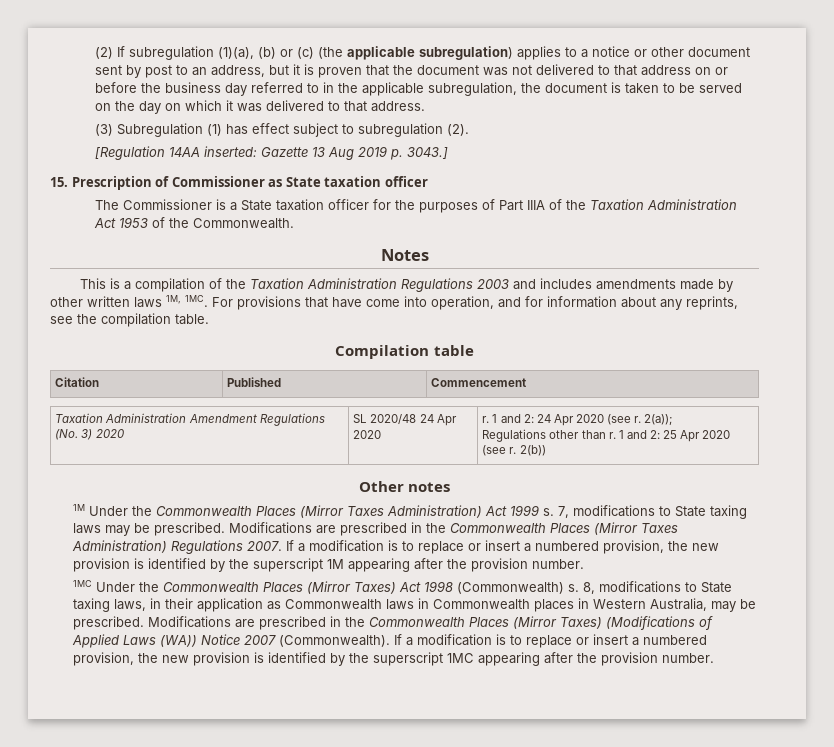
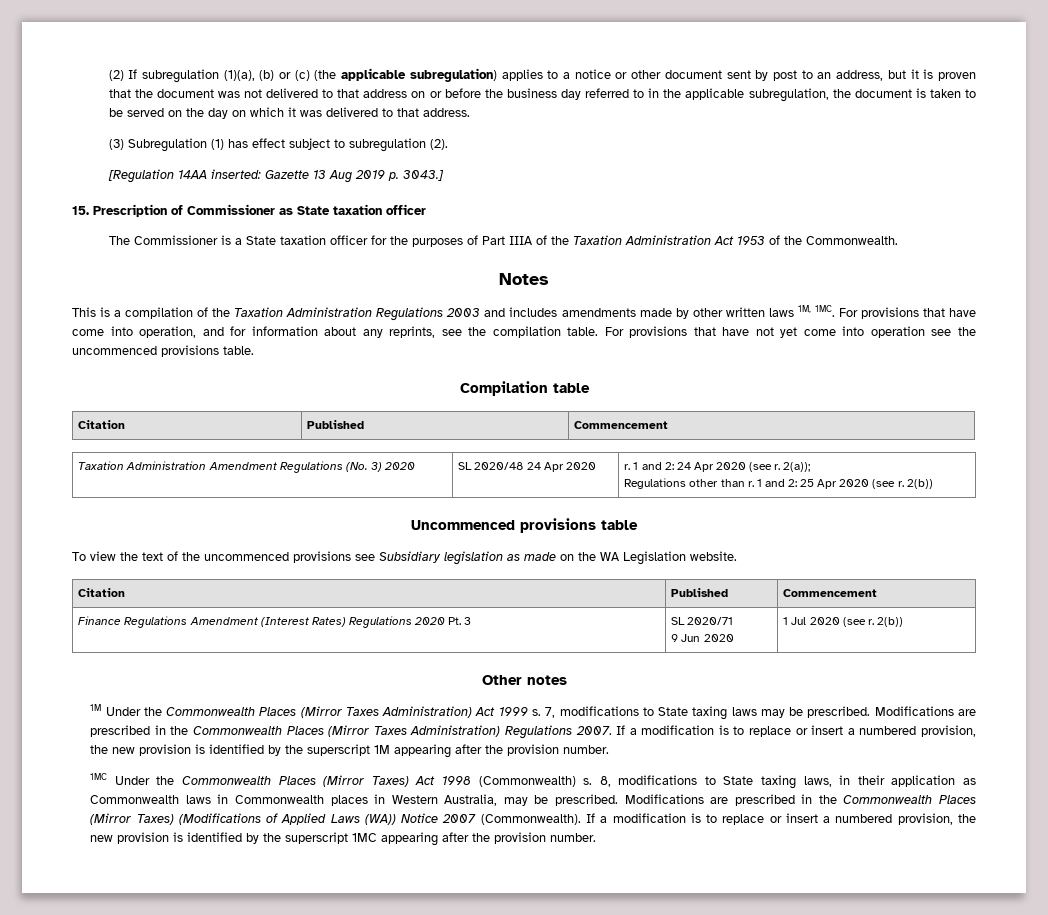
+ For provisions that have not yet come into operation see the uncommenced provisions table.
+ Uncommenced provisions table
+ To view the text of the uncommenced provisions see Subsidiary legislation as made on the WA Legislation website.
+ Citation | Published | Commencement
+ Finance Regulations Amendment (Interest Rates) Regulations 2020 Pt. 3 | SL 2020/71
+ 9 Jun 2020 | 1 Jul 2020 (see r. 2(b))

